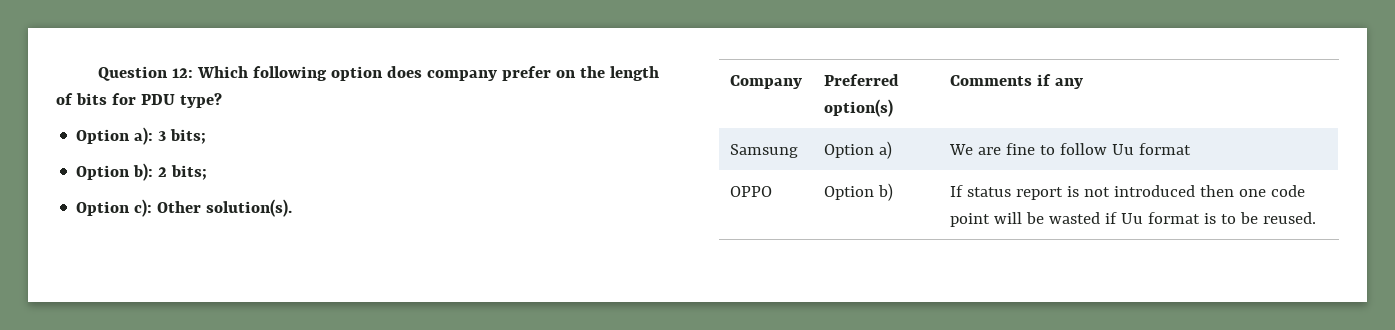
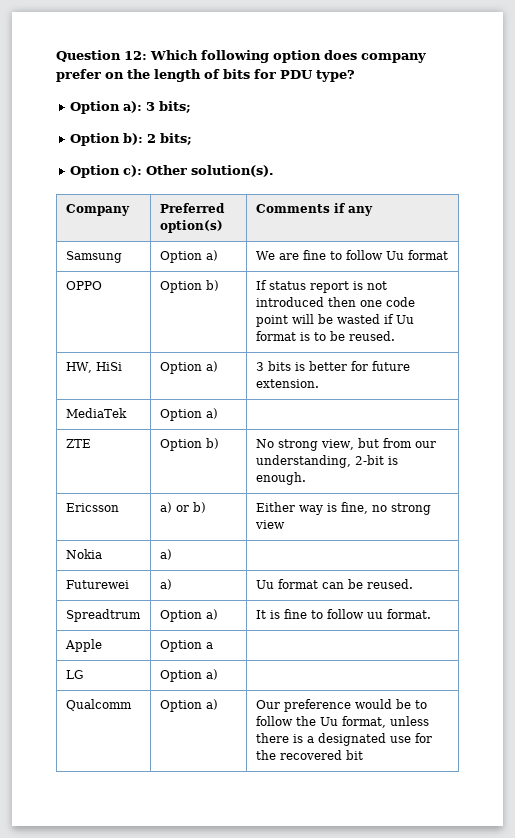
+ HW, HiSi | Option a) | 3 bits is better for future extension.
+ MediaTek | Option a) |
+ ZTE | Option b) | No strong view, but from our understanding, 2-bit is enough.
+ Ericsson | a) or b) | Either way is fine, no strong view
+ Nokia | a) |
+ Futurewei | a) | Uu format can be reused.
+ Spreadtrum | Option a) | It is fine to follow uu format.
+ Apple | Option a |
+ LG | Option a) |
+ Qualcomm | Option a) | Our preference would be to follow the Uu format, unless there is a designated use for the recovered bit

